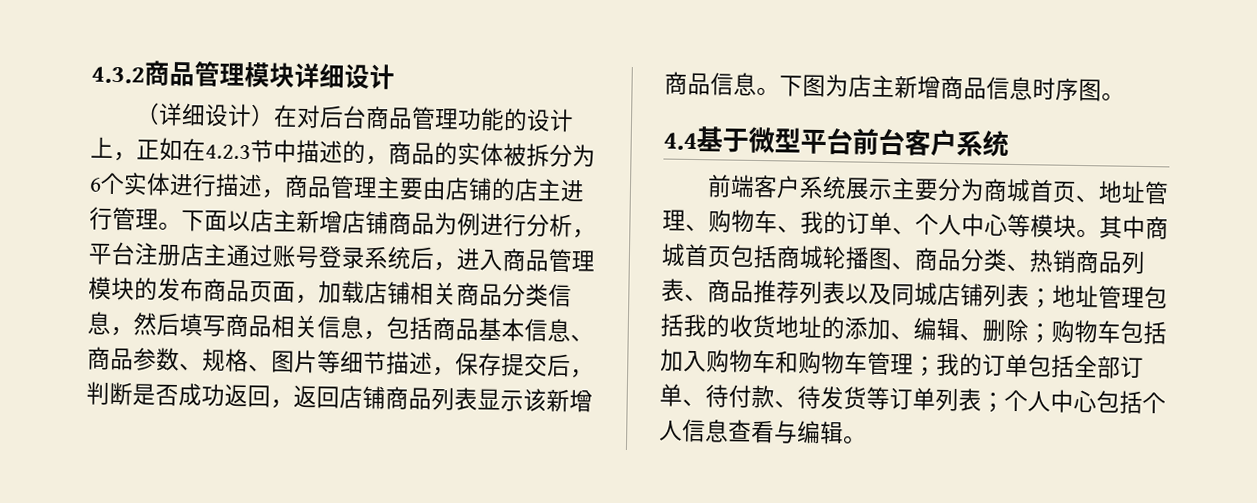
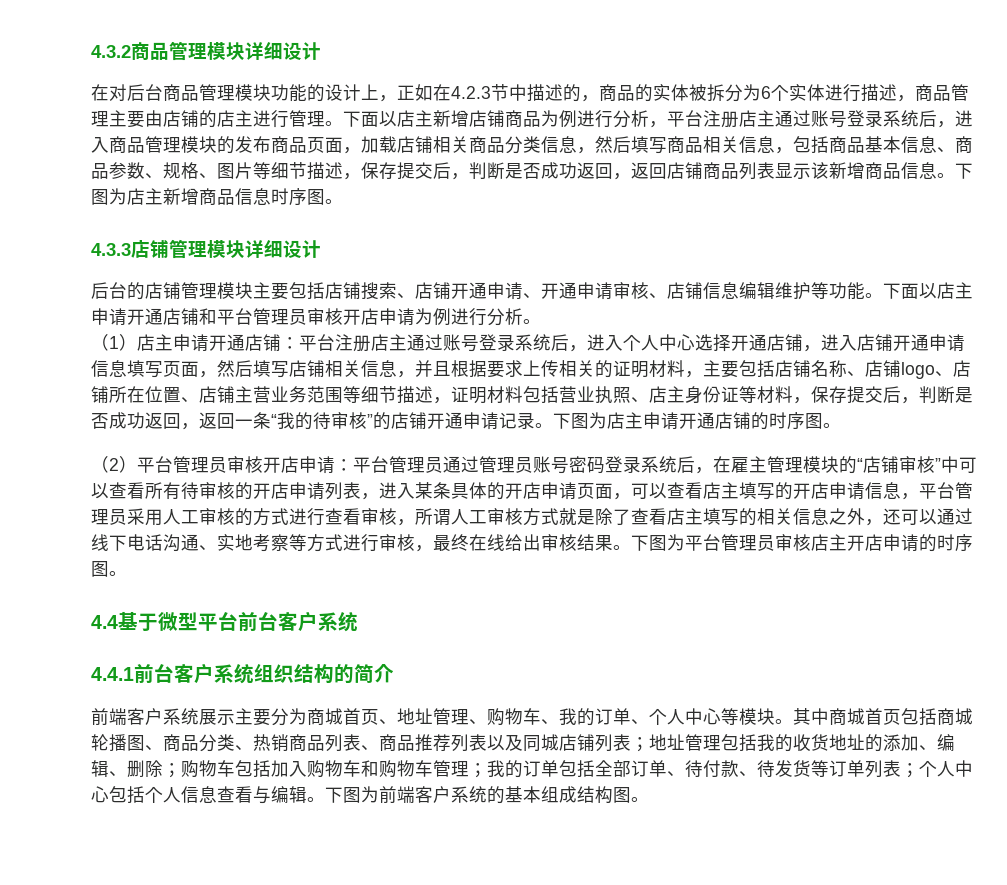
- （详细设计）在对后台商品管理功能的设计上，正如在4.2.3节中描述的，商品的实体被拆分为6个实体进行描述，商品管理主要由店铺的店主进行管理。
+ 在对后台商品管理模块功能的设计上，正如在4.2.3节中描述的，商品的实体被拆分为6个实体进行描述，商品管理主要由店铺的店主进行管理。
+ 4.3.3店铺管理模块详细设计
+ 后台的店铺管理模块主要包括店铺搜索、店铺开通申请、开通申请审核、店铺信息编辑维护等功能。下面以店主申请开通店铺和平台管理员审核开店申请为例进行分析。
+ （1）店主申请开通店铺：平台注册店主通过账号登录系统后，进入个人中心选择开通店铺，进入店铺开通申请信息填写页面，然后填写店铺相关信息，并且根据要求上传相关的证明材料，主要包括店铺名称、店铺logo、店铺所在位置、店铺主营业务范围等细节描述，证明材料包括营业执照、店主身份证等材料，保存提交后，判断是否成功返回，返回一条“我的待审核”的店铺开通申请记录。下图为店主申请开通店铺的时序图。
+ （2）平台管理员审核开店申请：平台管理员通过管理员账号密码登录系统后，在雇主管理模块的“店铺审核”中可以查看所有待审核的开店申请列表，进入某条具体的开店申请页面，可以查看店主填写的开店申请信息，平台管理员采用人工审核的方式进行查看审核，所谓人工审核方式就是除了查看店主填写的相关信息之外，还可以通过线下电话沟通、实地考察等方式进行审核，最终在线给出审核结果。下图为平台管理员审核店主开店申请的时序图。
+ 4.4.1前台客户系统组织结构的简介
+ 下图为前端客户系统的基本组成结构图。

